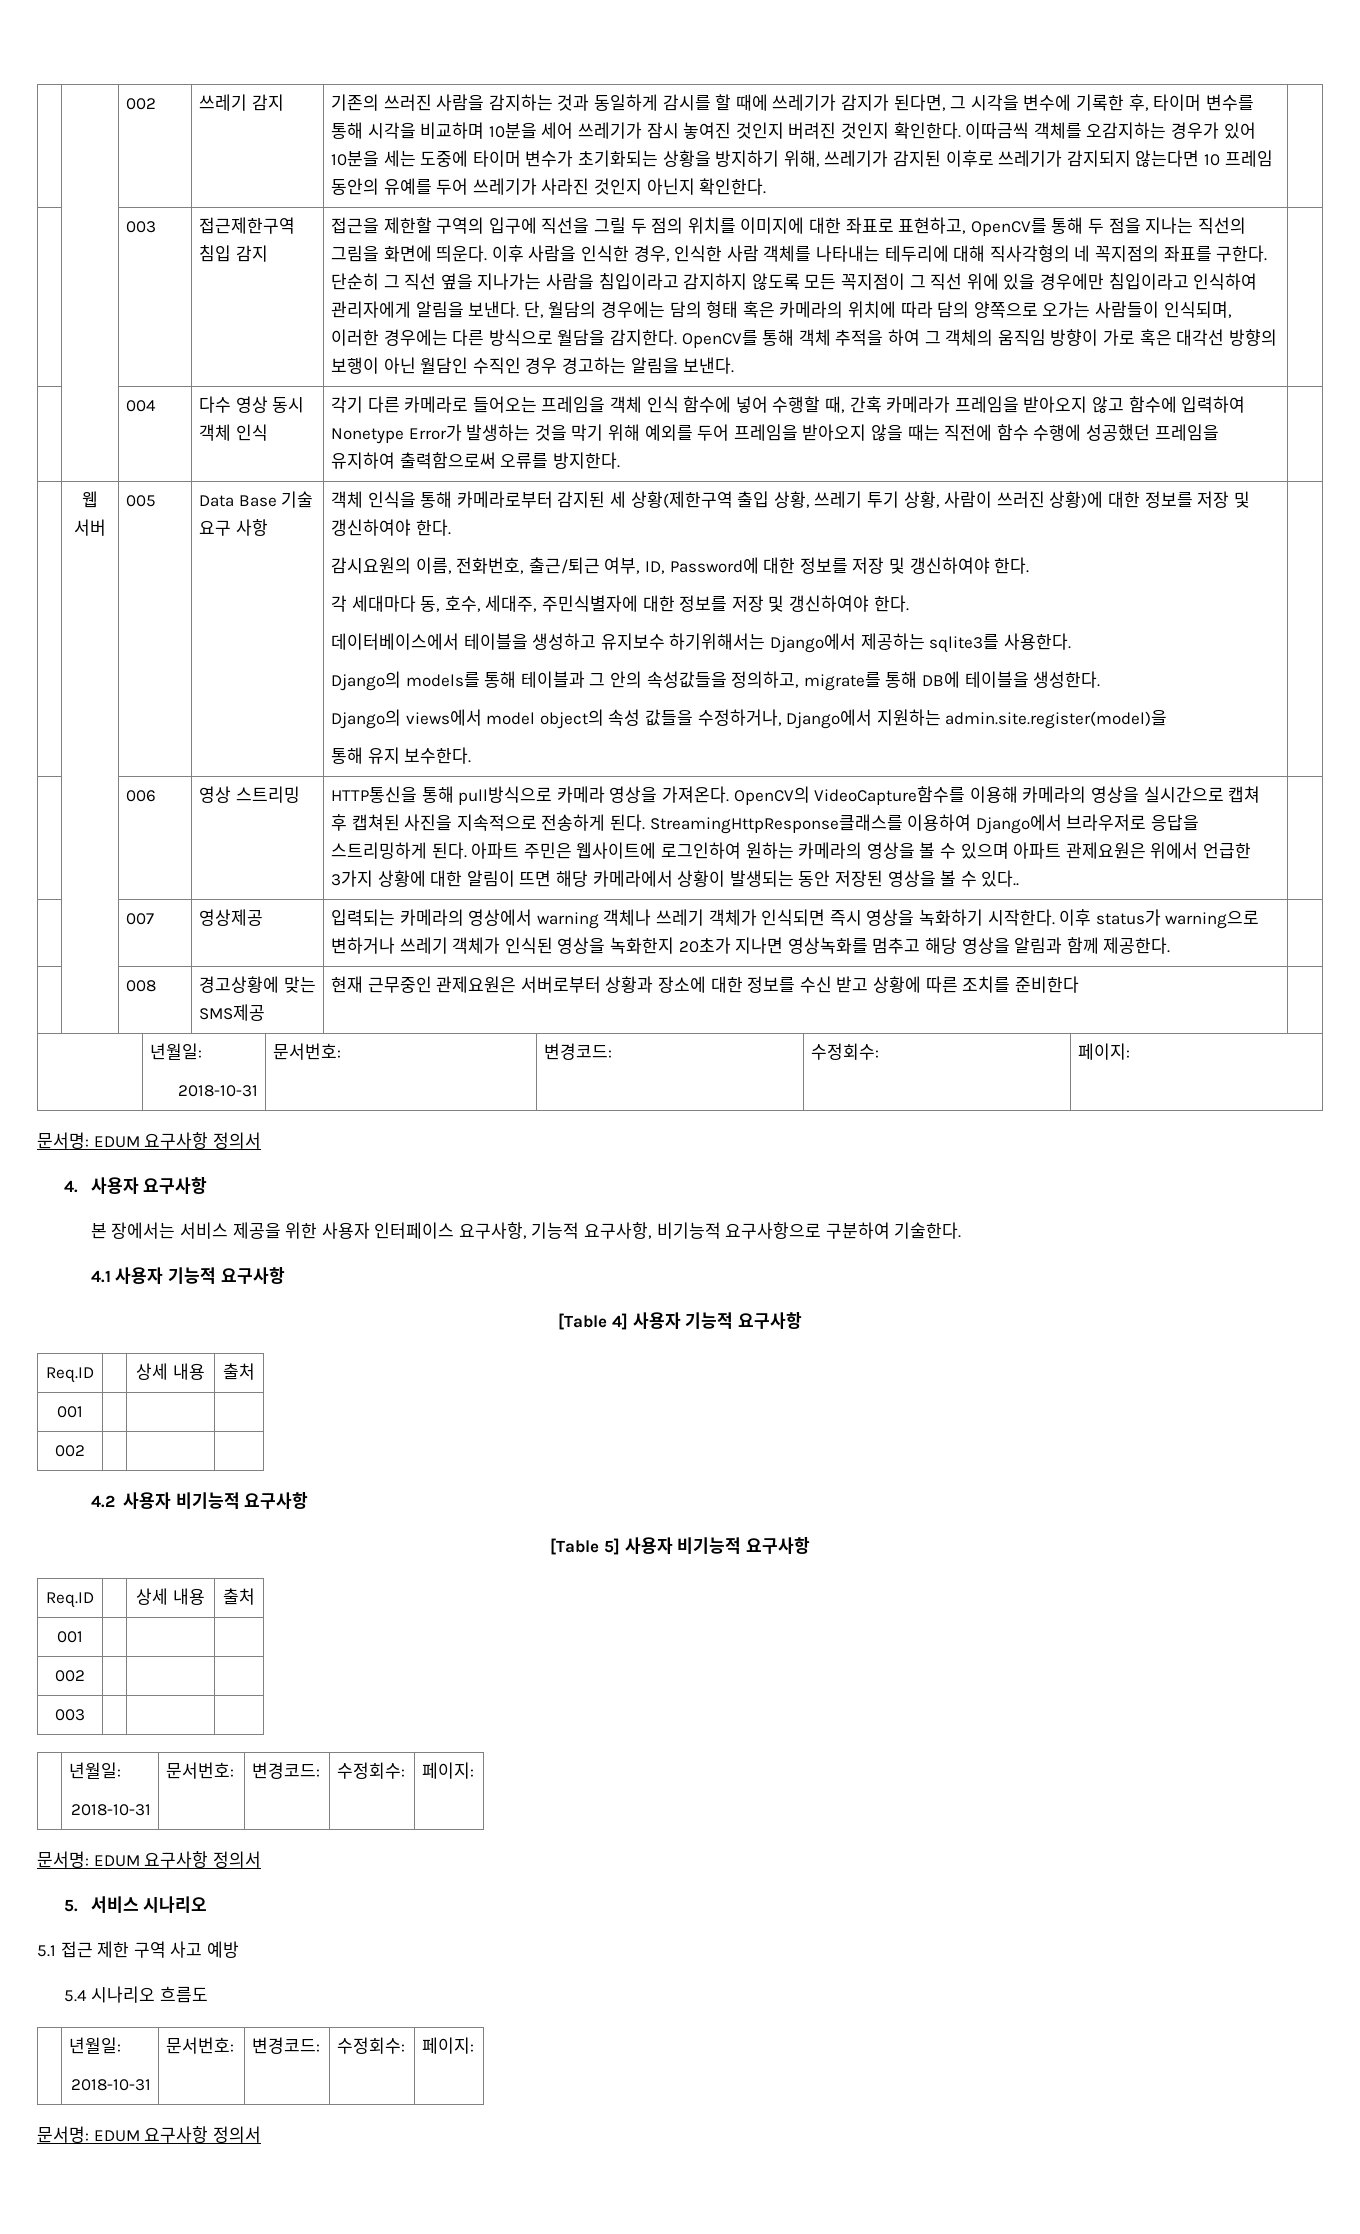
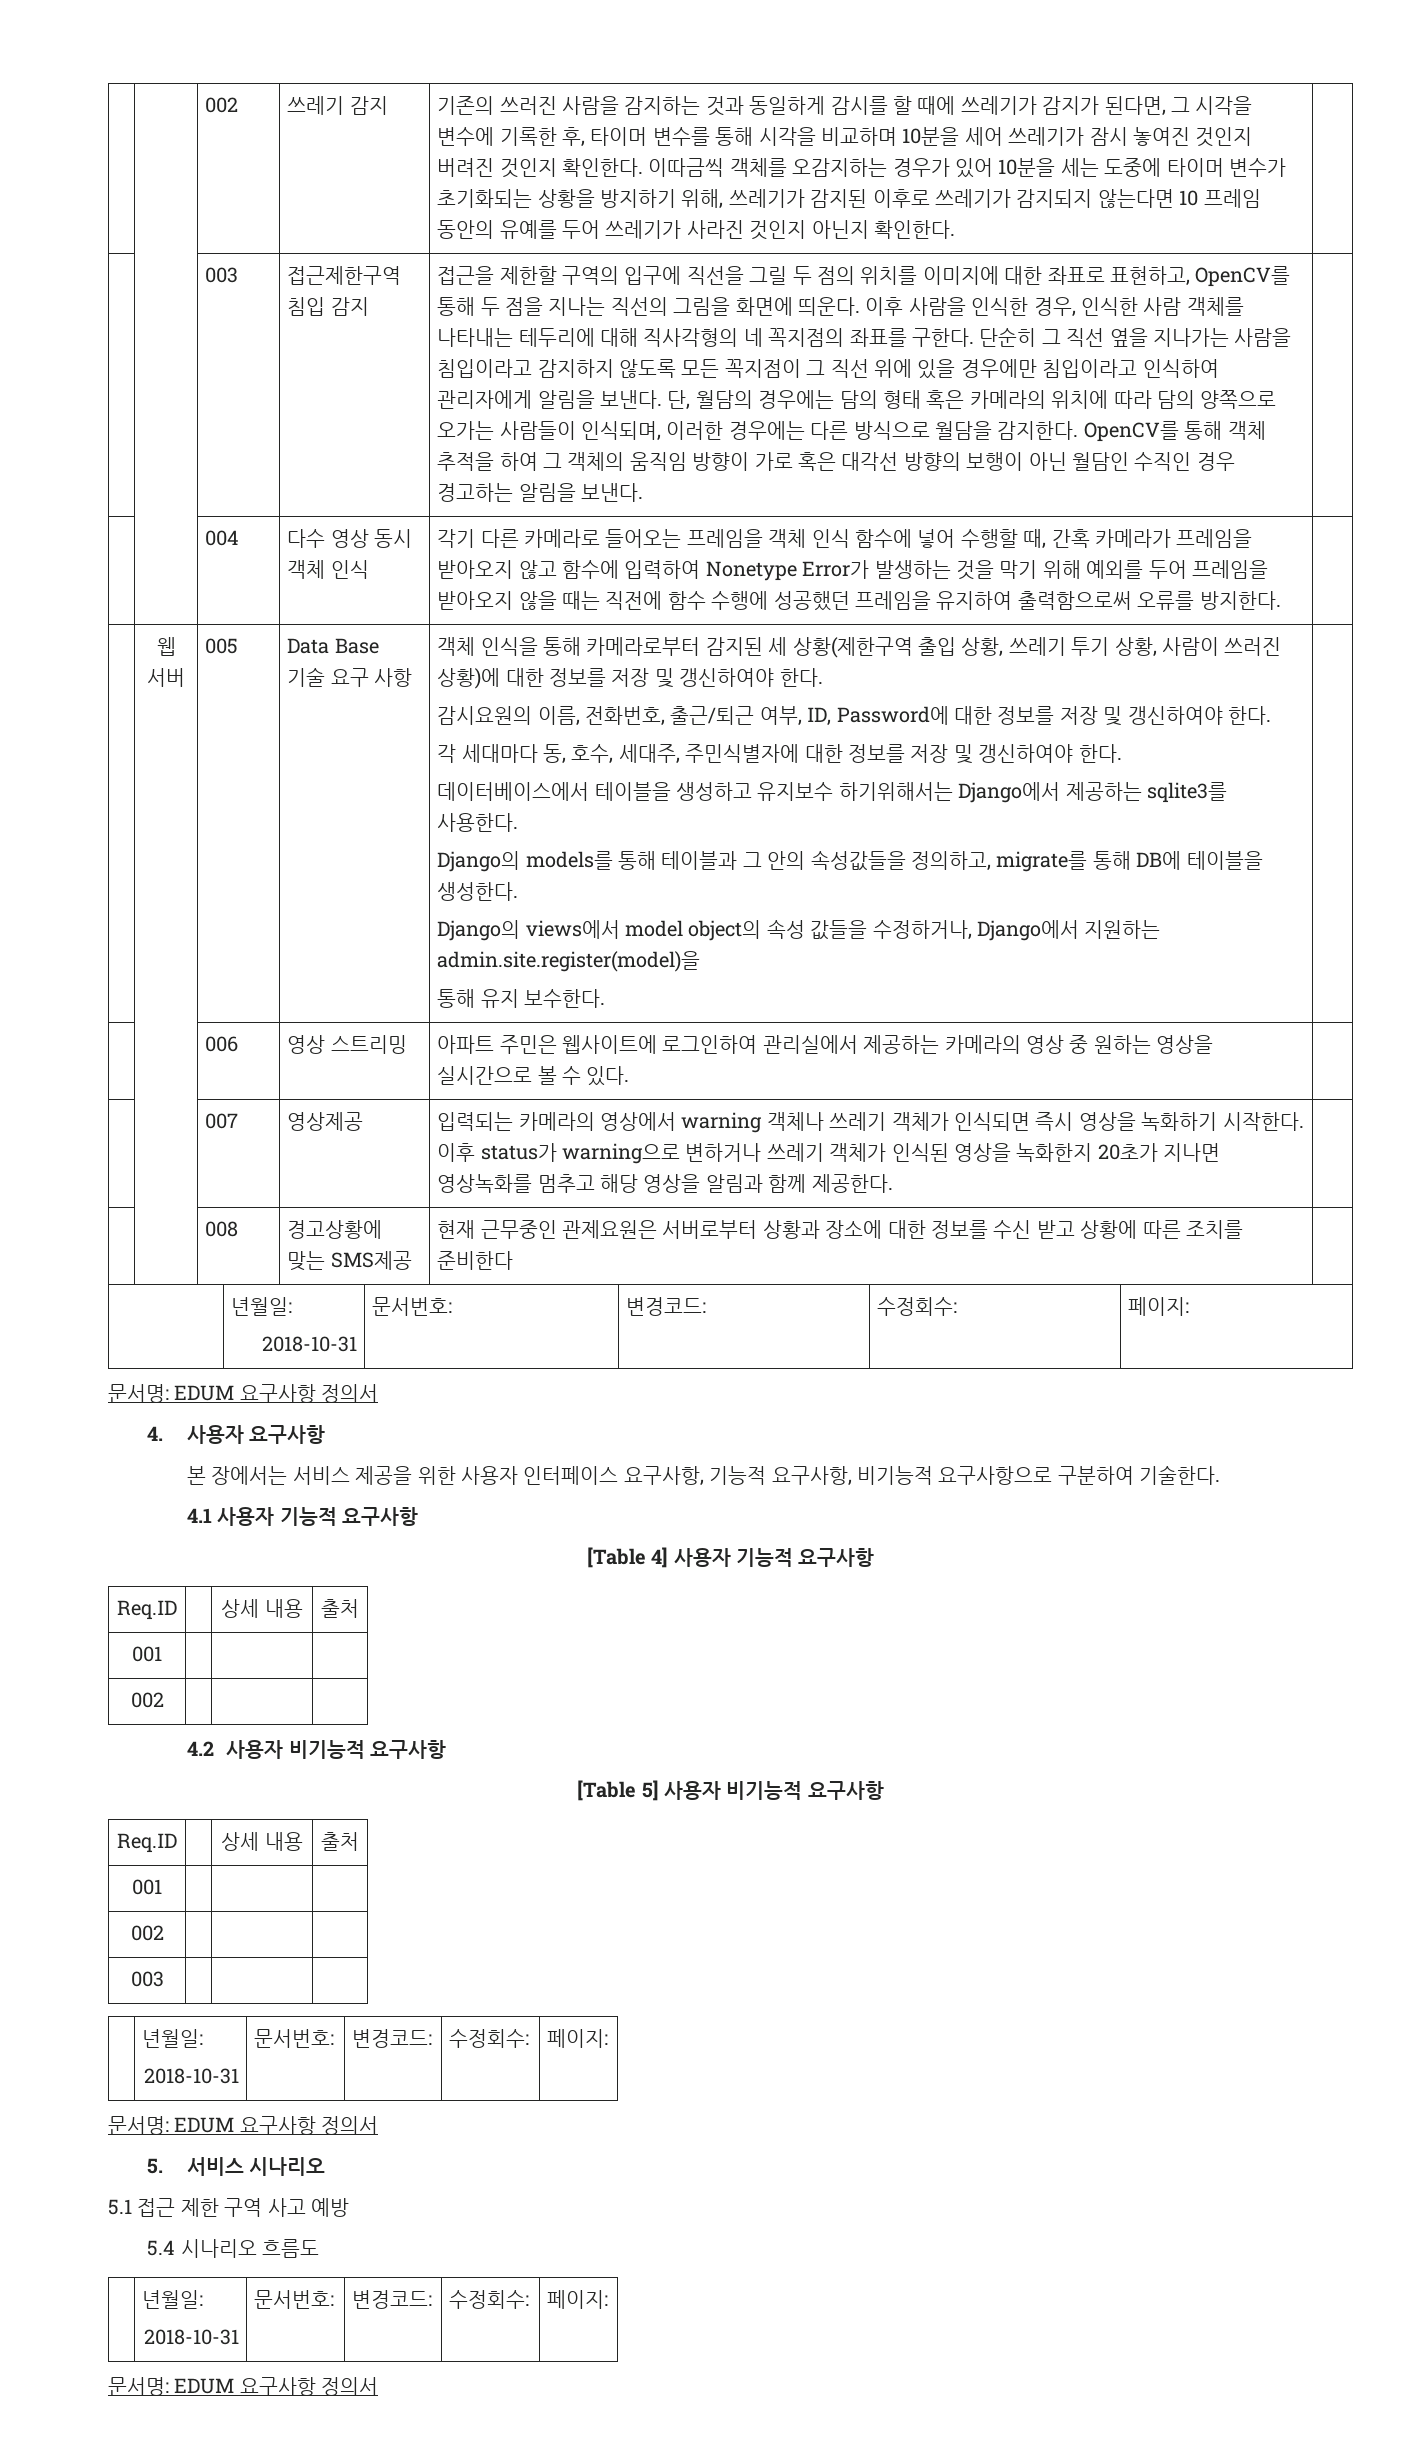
- HTTP통신을 통해 pull방식으로 카메라 영상을 가져온다. OpenCV의 VideoCapture함수를 이용해 카메라의 영상을 실시간으로 캡쳐 후 캡쳐된 사진을 지속적으로 전송하게 된다. StreamingHttpResponse클래스를 이용하여 Django에서 브라우저로 응답을 스트리밍하게 된다. 아파트 주민은 웹사이트에 로그인하여 원하는 카메라의 영상을 볼 수 있으며 아파트 관제요원은 위에서 언급한 3가지 상황에 대한 알림이 뜨면 해당 카메라에서 상황이 발생되는 동안 저장된 영상을 볼 수 있다..
+ 아파트 주민은 웹사이트에 로그인하여 관리실에서 제공하는 카메라의 영상 중 원하는 영상을 실시간으로 볼 수 있다.

